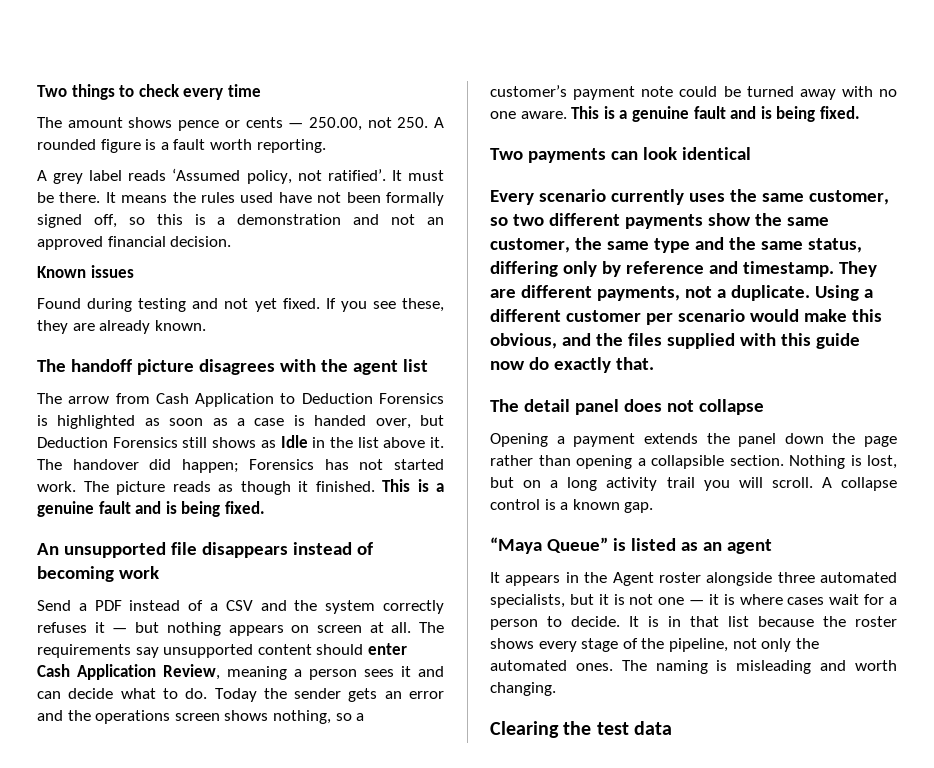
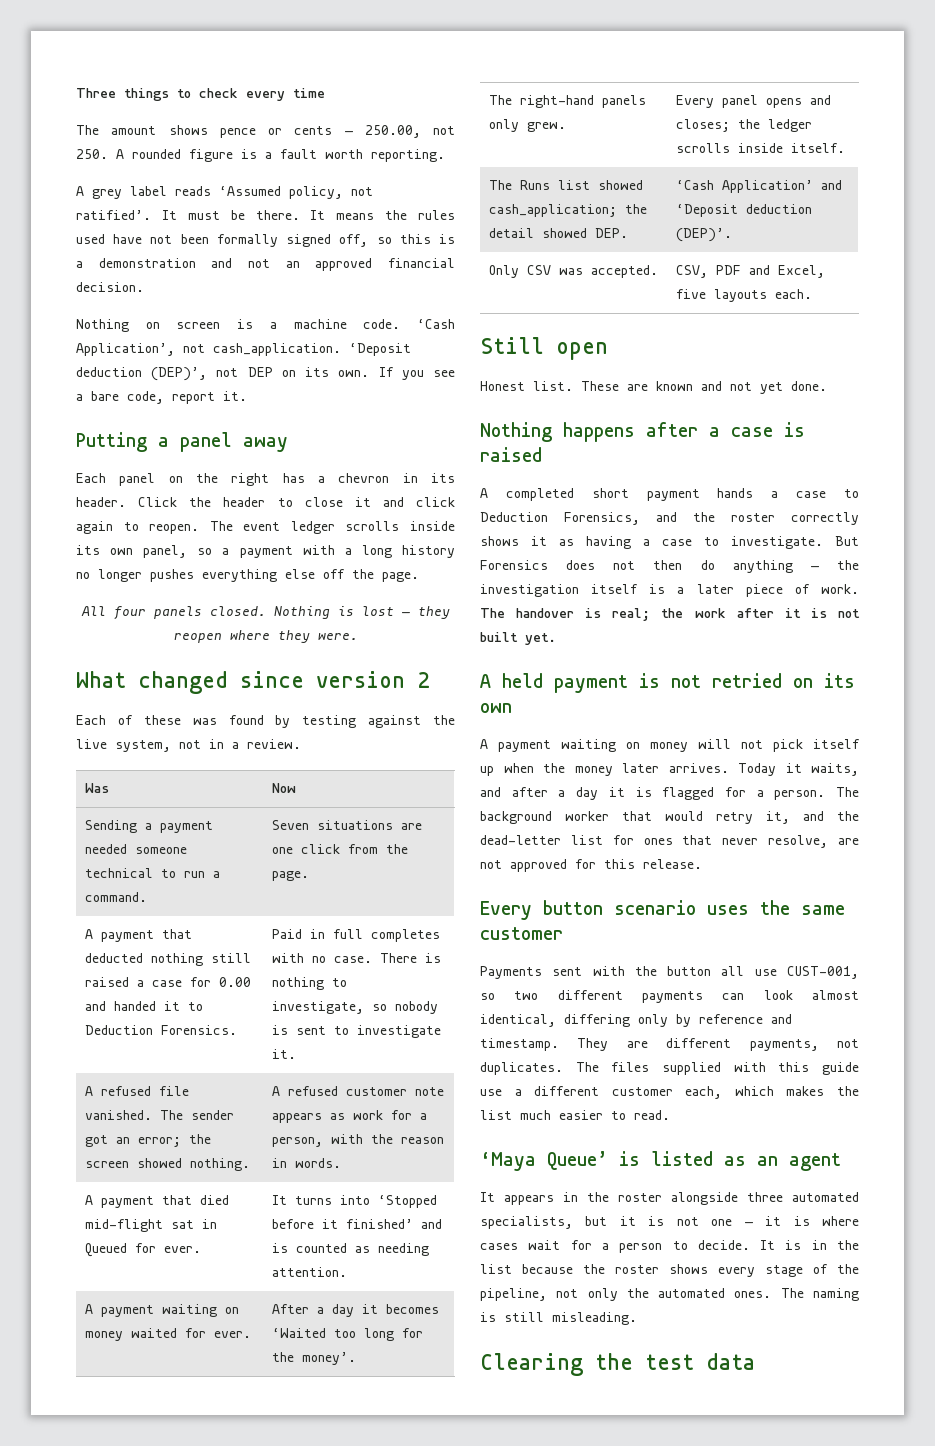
- Two things to check every time
+ Three things to check every time
- Known issues
- Found during testing and not yet fixed. If you see these, they are already known.
- The handoff picture disagrees with the agent list
- The arrow from Cash Application to Deduction Forensics is highlighted as soon as a case is handed over, but Deduction Forensics still shows as Idle in the list above it. The handover did happen; Forensics has not started work. The picture reads as though it finished. This is a genuine fault and is being fixed.
- An unsupported file disappears instead of becoming work
- Send a PDF instead of a CSV and the system correctly refuses it — but nothing appears on screen at all. The requirements say unsupported content should enter Cash Application Review, meaning a person sees it and can decide what to do. Today the sender gets an error and the operations screen shows nothing, so a customer’s payment note could be turned away with no one aware. This is a genuine fault and is being fixed.
- Two payments can look identical
- Every scenario currently uses the same customer, so two different payments show the same customer, the same type and the same status, differing only by reference and timestamp.
+ Nothing on screen is a machine code. ‘Cash Application’, not cash_application. ‘Deposit deduction (DEP)’, not DEP on its own. If you see a bare code, report it.
+ Putting a panel away
+ Each panel on the right has a chevron in its header. Click the header to close it and click again to reopen. The event ledger scrolls inside its own panel, so a payment with a long history no longer pushes everything else off the page.
+ All four panels closed. Nothing is lost — they reopen where they were.
+ What changed since version 2
+ Each of these was found by testing against the live system, not in a review.
+ Was | Now
+ Sending a payment needed someone technical to run a command. | Seven situations are one click from the page.
+ A payment that deducted nothing still raised a case for 0.00 and handed it to Deduction Forensics. | Paid in full completes with no case. There is nothing to investigate, so nobody is sent to investigate it.
+ A refused file vanished. The sender got an error; the screen showed nothing. | A refused customer note appears as work for a person, with the reason in words.
+ A payment that died mid-flight sat in Queued for ever. | It turns into ‘Stopped before it finished’ and is counted as needing attention.
+ A payment waiting on money waited for ever. | After a day it becomes ‘Waited too long for the money’.
+ The right-hand panels only grew. | Every panel opens and closes; the ledger scrolls inside itself.
+ The Runs list showed cash_application; the detail showed DEP. | ‘Cash Application’ and ‘Deposit deduction (DEP)’.
+ Only CSV was accepted. | CSV, PDF and Excel, five layouts each.
+ Still open
+ Honest list. These are known and not yet done.
+ Nothing happens after a case is raised
+ A completed short payment hands a case to Deduction Forensics, and the roster correctly shows it as having a case to investigate. But Forensics does not then do anything — the investigation itself is a later piece of work. The handover is real; the work after it is not built yet.
+ A held payment is not retried on its own
+ A payment waiting on money will not pick itself up when the money later arrives. Today it waits, and after a day it is flagged for a person. The background worker that would retry it, and the dead-letter list for ones that never resolve, are not approved for this release.
+ Every button scenario uses the same customer
+ Payments sent with the button all use CUST-001, so two different payments can look almost identical, differing only by reference and timestamp.
- They are different payments, not a duplicate. Using a different customer per scenario would make this obvious, and the files supplied with this guide now do exactly that.
- The detail panel does not collapse
- Opening a payment extends the panel down the page rather than opening a collapsible section. Nothing is lost, but on a long activity trail you will scroll. A collapse control is a known gap.
- “Maya Queue” is listed as an agent
+ They are different payments, not duplicates. The files supplied with this guide use a different customer each, which makes the list much easier to read.
+ ‘Maya Queue’ is listed as an agent
- It appears in the Agent roster alongside three automated specialists, but it is not one — it is where cases wait for a person to decide.
+ It appears in the roster alongside three automated specialists, but it is not one — it is where cases wait for a person to decide.
- It is in that list because the roster shows every stage of the pipeline, not only the automated ones.
+ It is in the list because the roster shows every stage of the pipeline, not only the automated ones.
- The naming is misleading and worth changing.
+ The naming is still misleading.

